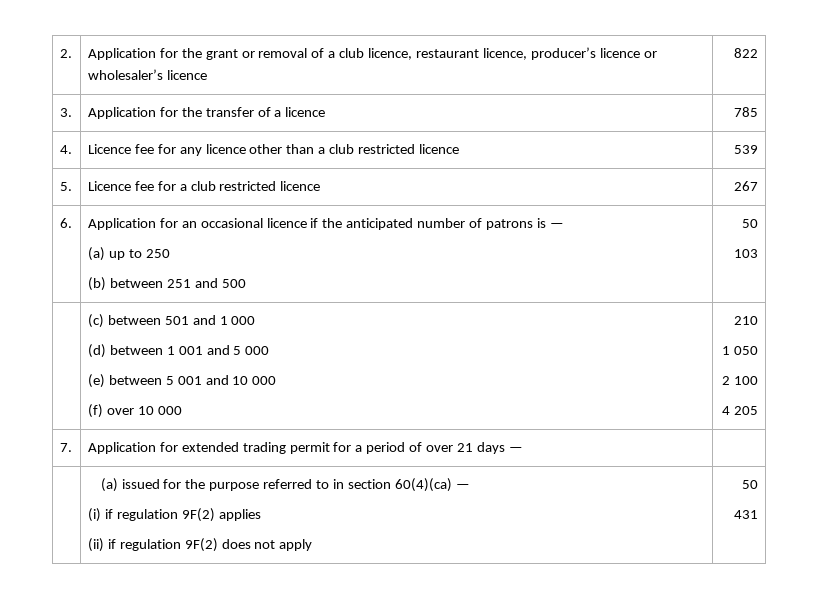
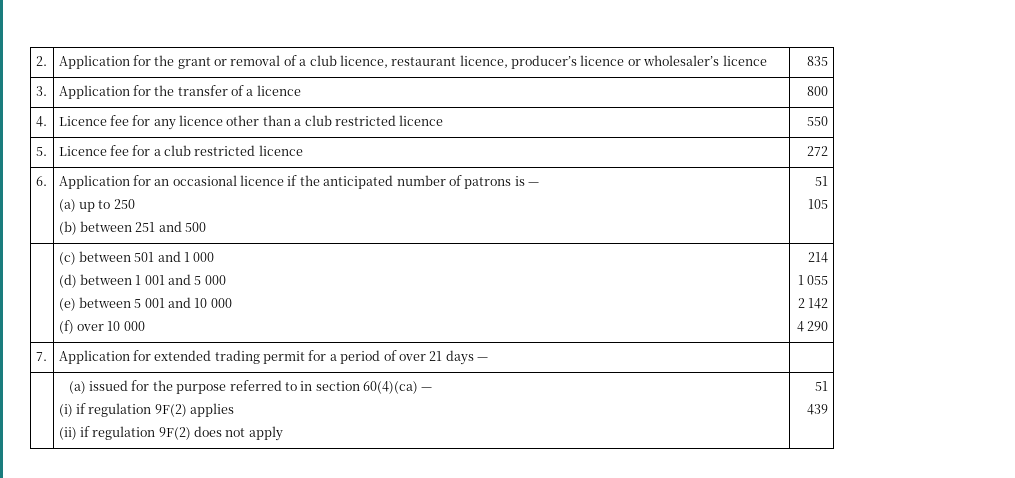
- 2. | Application for the grant or removal of a club licence, restaurant licence, producer’s licence or wholesaler’s licence | 822
+ 2. | Application for the grant or removal of a club licence, restaurant licence, producer’s licence or wholesaler’s licence | 835
- 3. | Application for the transfer of a licence | 785
+ 3. | Application for the transfer of a licence | 800
- 4. | Licence fee for any licence other than a club restricted licence | 539
+ 4. | Licence fee for any licence other than a club restricted licence | 550
- 5. | Licence fee for a club restricted licence | 267
+ 5. | Licence fee for a club restricted licence | 272
  6. | Application for an occasional licence if the anticipated number of patrons is —
  (a) up to 250
- (b) between 251 and 500 | 50
- 103
+ (b) between 251 and 500 | 51
+ 105
  | (c) between 501 and 1 000
  (d) between 1 001 and 5 000
  (e) between 5 001 and 10 000
- (f) over 10 000 | 210
- 1 050
- 2 100
- 4 205
+ (f) over 10 000 | 214
+ 1 055
+ 2 142
+ 4 290
  | (a) issued for the purpose referred to in section 60(4)(ca) —
  (i) if regulation 9F(2) applies
- (ii) if regulation 9F(2) does not apply | 50
- 431
+ (ii) if regulation 9F(2) does not apply | 51
+ 439

